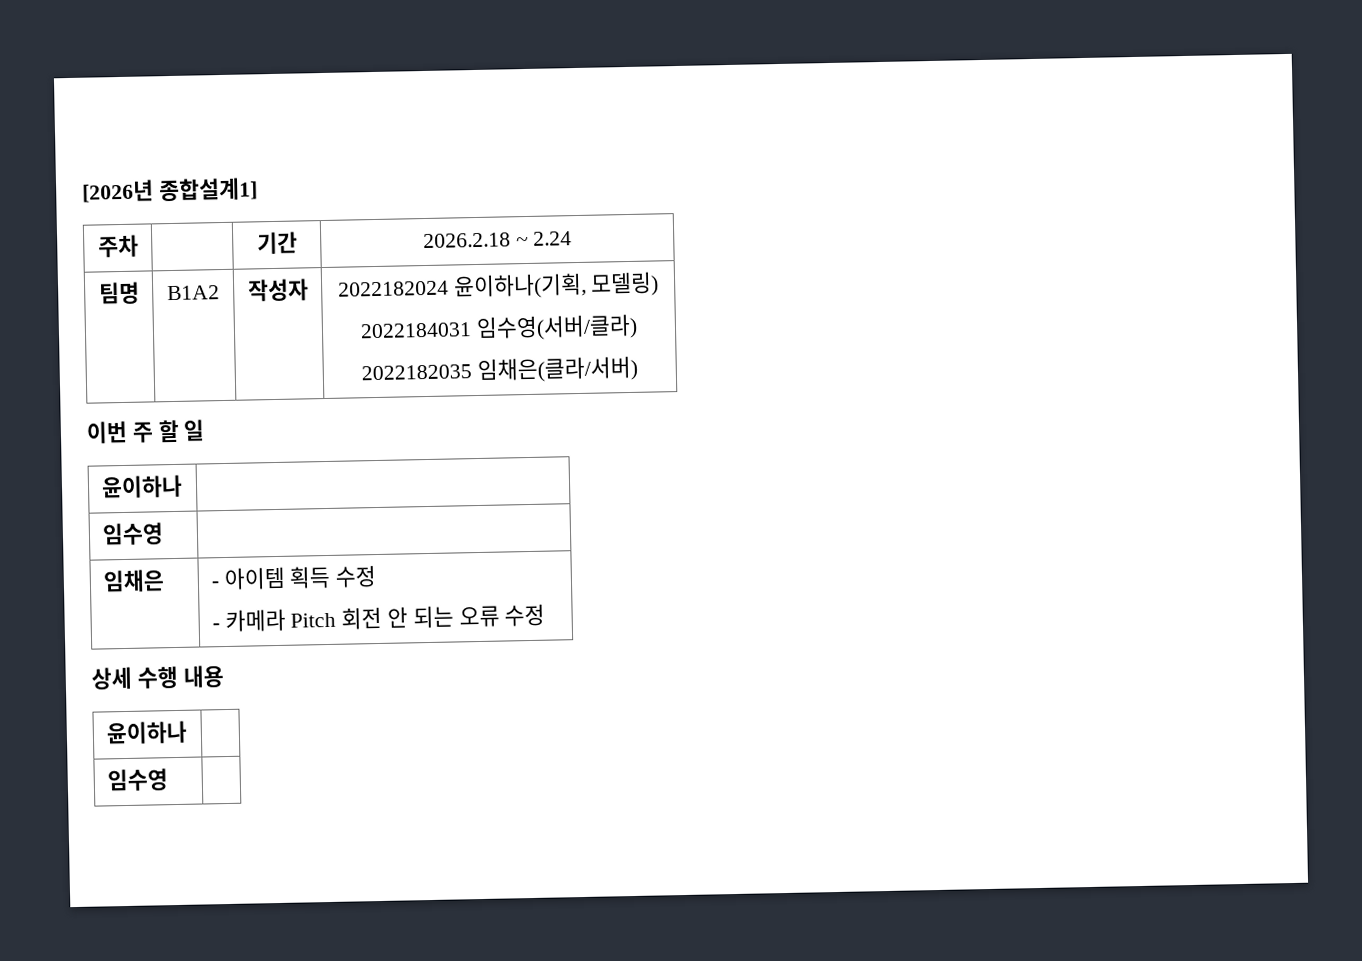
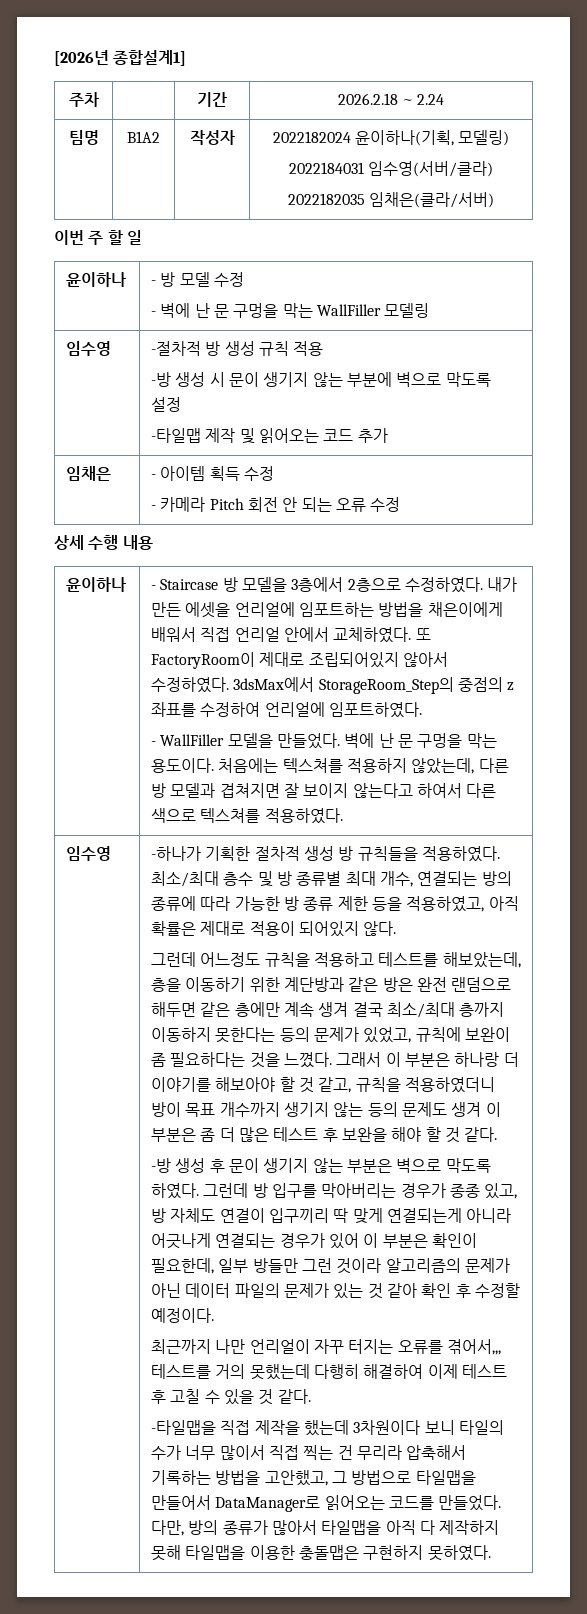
  이번 주 할 일
- 윤이하나 |
- 임수영 |
+ 윤이하나 | - 방 모델 수정
+ - 벽에 난 문 구멍을 막는 WallFiller 모델링
+ 임수영 | -절차적 방 생성 규칙 적용
+ -방 생성 시 문이 생기지 않는 부분에 벽으로 막도록 설정
+ -타일맵 제작 및 읽어오는 코드 추가
  상세 수행 내용
- 윤이하나 |
- 임수영 |
+ 윤이하나 | - Staircase 방 모델을 3층에서 2층으로 수정하였다. 내가 만든 에셋을 언리얼에 임포트하는 방법을 채은이에게 배워서 직접 언리얼 안에서 교체하였다. 또 FactoryRoom이 제대로 조립되어있지 않아서 수정하였다. 3dsMax에서 StorageRoom_Step의 중점의 z 좌표를 수정하여 언리얼에 임포트하였다.
+ - WallFiller 모델을 만들었다. 벽에 난 문 구멍을 막는 용도이다. 처음에는 텍스쳐를 적용하지 않았는데, 다른 방 모델과 겹쳐지면 잘 보이지 않는다고 하여서 다른 색으로 텍스쳐를 적용하였다.
+ 임수영 | -하나가 기획한 절차적 생성 방 규칙들을 적용하였다. 최소/최대 층수 및 방 종류별 최대 개수, 연결되는 방의 종류에 따라 가능한 방 종류 제한 등을 적용하였고, 아직 확률은 제대로 적용이 되어있지 않다.
+ 그런데 어느정도 규칙을 적용하고 테스트를 해보았는데, 층을 이동하기 위한 계단방과 같은 방은 완전 랜덤으로 해두면 같은 층에만 계속 생겨 결국 최소/최대 층까지 이동하지 못한다는 등의 문제가 있었고, 규칙에 보완이 좀 필요하다는 것을 느꼈다. 그래서 이 부분은 하나랑 더 이야기를 해보아야 할 것 같고, 규칙을 적용하였더니 방이 목표 개수까지 생기지 않는 등의 문제도 생겨 이 부분은 좀 더 많은 테스트 후 보완을 해야 할 것 같다.
+ -방 생성 후 문이 생기지 않는 부분은 벽으로 막도록 하였다. 그런데 방 입구를 막아버리는 경우가 종종 있고, 방 자체도 연결이 입구끼리 딱 맞게 연결되는게 아니라 어긋나게 연결되는 경우가 있어 이 부분은 확인이 필요한데, 일부 방들만 그런 것이라 알고리즘의 문제가 아닌 데이터 파일의 문제가 있는 것 같아 확인 후 수정할 예정이다.
+ 최근까지 나만 언리얼이 자꾸 터지는 오류를 겪어서,,, 테스트를 거의 못했는데 다행히 해결하여 이제 테스트 후 고칠 수 있을 것 같다.
+ -타일맵을 직접 제작을 했는데 3차원이다 보니 타일의 수가 너무 많이서 직접 찍는 건 무리라 압축해서 기록하는 방법을 고안했고, 그 방법으로 타일맵을 만들어서 DataManager로 읽어오는 코드를 만들었다. 다만, 방의 종류가 많아서 타일맵을 아직 다 제작하지 못해 타일맵을 이용한 충돌맵은 구현하지 못하였다.

